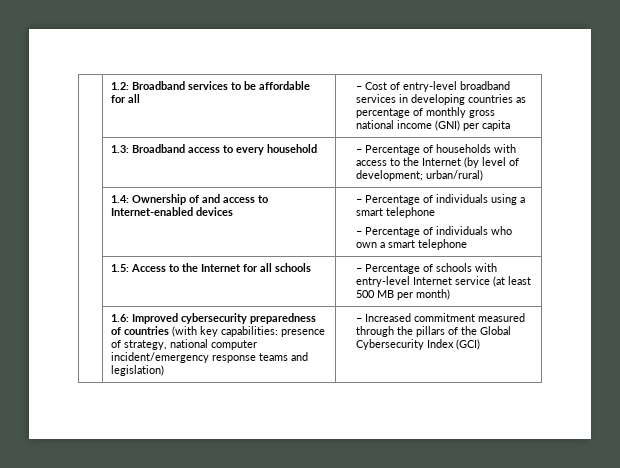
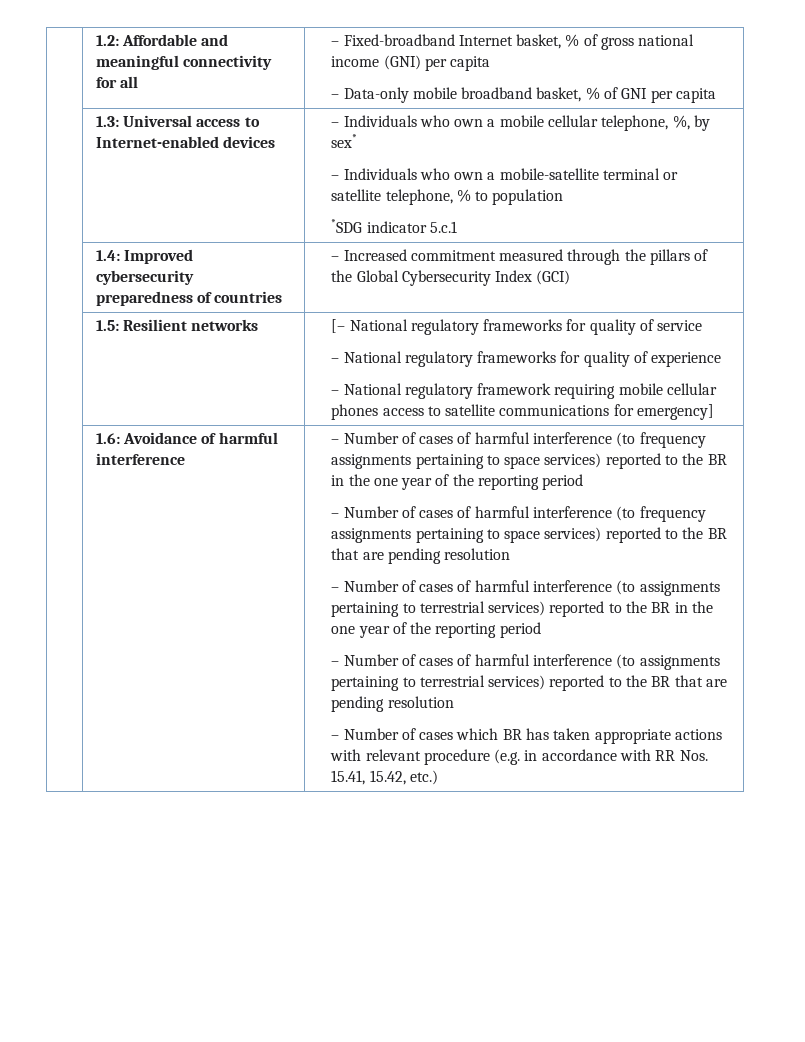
- | 1.2: Broadband services to be affordable for all | – Cost of entry-level broadband services in developing countries as percentage of monthly gross national income (GNI) per capita
- | 1.3: Broadband access to every household | – Percentage of households with access to the Internet (by level of development; urban/rural)
- | 1.4: Ownership of and access to Internet-enabled devices | – Percentage of individuals using a smart telephone
- – Percentage of individuals who own a smart telephone
- | 1.5: Access to the Internet for all schools | – Percentage of schools with entry-level Internet service (at least 500 MB per month)
- | 1.6: Improved cybersecurity preparedness of countries (with key capabilities: presence of strategy, national computer incident/emergency response teams and legislation) | – Increased commitment measured through the pillars of the Global Cybersecurity Index (GCI)
+ | 1.2: Affordable and meaningful connectivity for all | – Fixed-broadband Internet basket, % of gross national income (GNI) per capita
+ – Data-only mobile broadband basket, % of GNI per capita
+ | 1.3: Universal access to Internet-enabled devices | – Individuals who own a mobile cellular telephone, %, by sex*
+ – Individuals who own a mobile-satellite terminal or satellite telephone, % to population
+ *SDG indicator 5.c.1
+ | 1.4: Improved cybersecurity preparedness of countries | – Increased commitment measured through the pillars of the Global Cybersecurity Index (GCI)
+ | 1.5: Resilient networks | [– National regulatory frameworks for quality of service
+ – National regulatory frameworks for quality of experience
+ – National regulatory framework requiring mobile cellular phones access to satellite communications for emergency]
+ | 1.6: Avoidance of harmful interference | – Number of cases of harmful interference (to frequency assignments pertaining to space services) reported to the BR in the one year of the reporting period
+ – Number of cases of harmful interference (to frequency assignments pertaining to space services) reported to the BR that are pending resolution
+ – Number of cases of harmful interference (to assignments pertaining to terrestrial services) reported to the BR in the one year of the reporting period
+ – Number of cases of harmful interference (to assignments pertaining to terrestrial services) reported to the BR that are pending resolution
+ – Number of cases which BR has taken appropriate actions with relevant procedure (e.g. in accordance with RR Nos. 15.41, 15.42, etc.)

